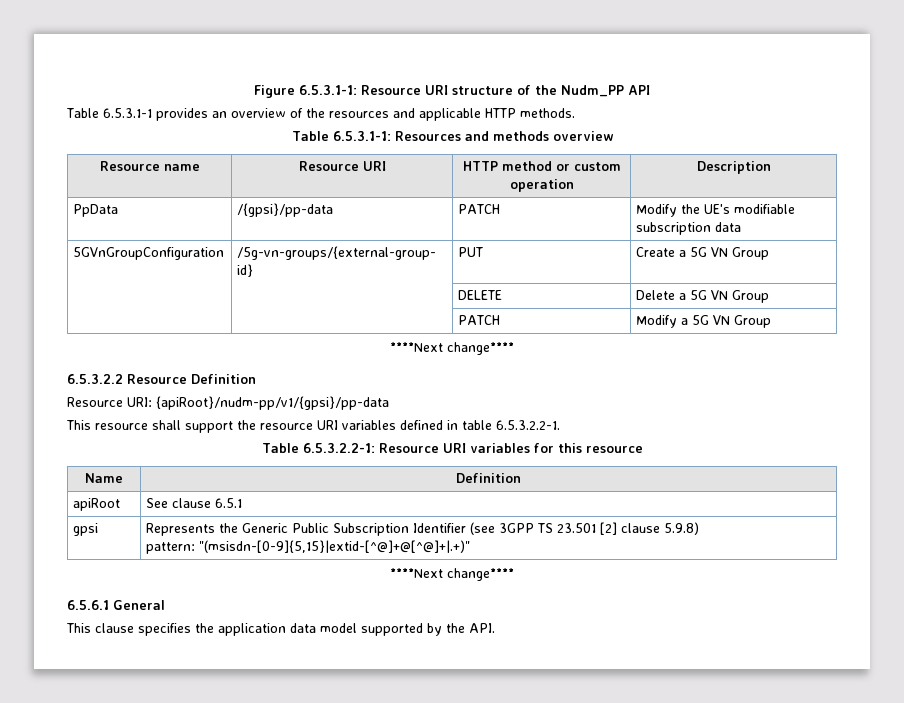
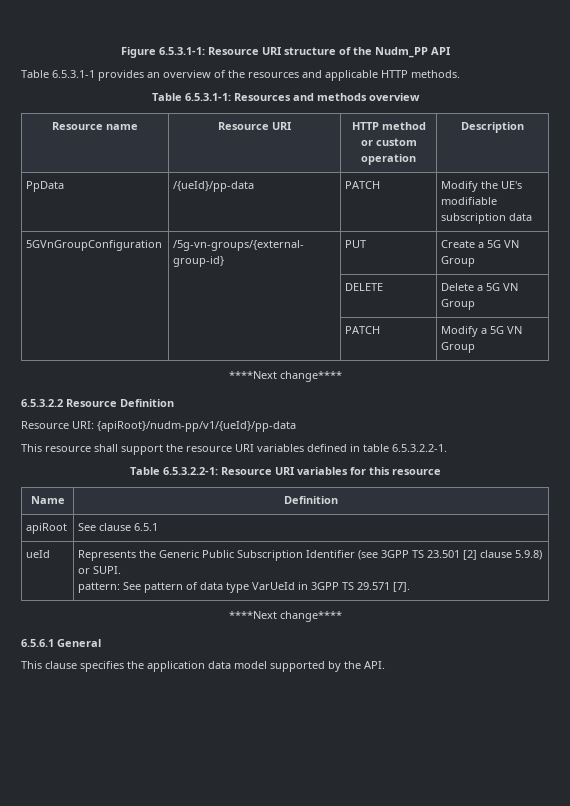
- PpData | /{gpsi}/pp-data | PATCH | Modify the UE's modifiable subscription data
+ PpData | /{ueId}/pp-data | PATCH | Modify the UE's modifiable subscription data
- Resource URI: {apiRoot}/nudm-pp/v1/{gpsi}/pp-data
+ Resource URI: {apiRoot}/nudm-pp/v1/{ueId}/pp-data
- gpsi | Represents the Generic Public Subscription Identifier (see 3GPP TS 23.501 [2] clause 5.9.8)
- pattern: "(msisdn-[0-9]{5,15}|extid-[^@]+@[^@]+|.+)"
+ ueId | Represents the Generic Public Subscription Identifier (see 3GPP TS 23.501 [2] clause 5.9.8) or SUPI.
+ pattern: See pattern of data type VarUeId in 3GPP TS 29.571 [7].

